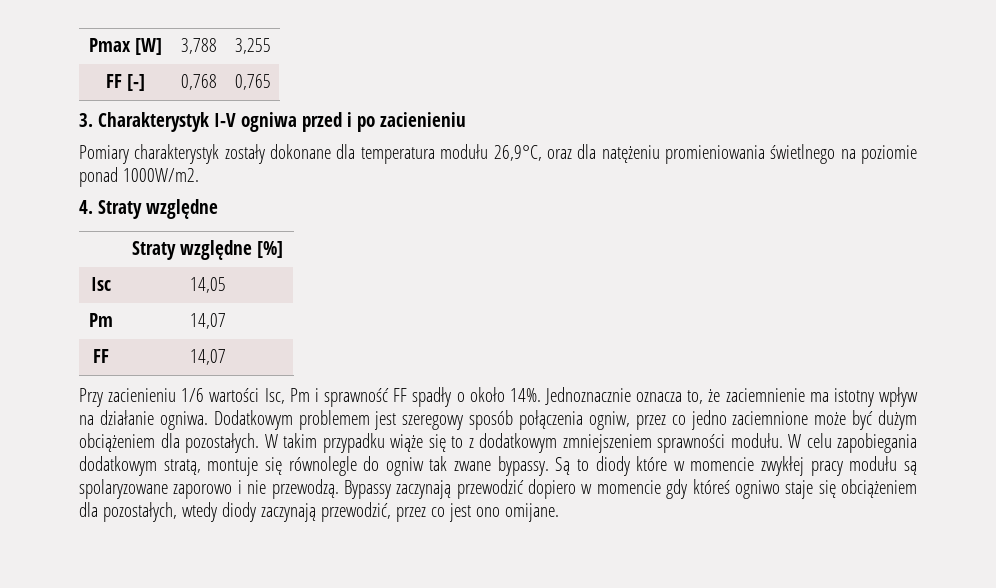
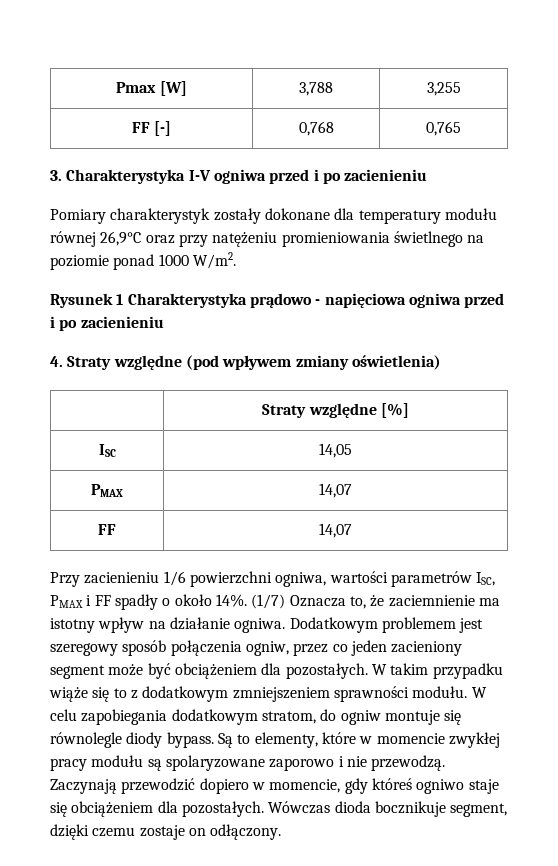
- 3. Charakterystyk I-V ogniwa przed i po zacienieniu
+ 3. Charakterystyka I-V ogniwa przed i po zacienieniu
- Pomiary charakterystyk zostały dokonane dla temperatura modułu 26,9°C, oraz dla natężeniu promieniowania świetlnego na poziomie ponad 1000W/m2.
+ Pomiary charakterystyk zostały dokonane dla temperatury modułu równej 26,9°C oraz przy natężeniu promieniowania świetlnego na poziomie ponad 1000 W/m2.
+ Rysunek 1 Charakterystyka prądowo - napięciowa ogniwa przed i po zacienieniu
- 4. Straty względne
+ 4. Straty względne (pod wpływem zmiany oświetlenia)
- Isc | 14,05
+ ISC | 14,05
- Pm | 14,07
+ PMAX | 14,07
- Przy zacienieniu 1/6 wartości Isc, Pm i sprawność FF spadły o około 14%.
+ Przy zacienieniu 1/6 powierzchni ogniwa, wartości parametrów ISC, PMAX i FF spadły o około 14%.
- Jednoznacznie oznacza to, że zaciemnienie ma istotny wpływ na działanie ogniwa.
+ (1/7) Oznacza to, że zaciemnienie ma istotny wpływ na działanie ogniwa.
- Dodatkowym problemem jest szeregowy sposób połączenia ogniw, przez co jedno zaciemnione może być dużym obciążeniem dla pozostałych.
+ Dodatkowym problemem jest szeregowy sposób połączenia ogniw, przez co jeden zacieniony segment może być obciążeniem dla pozostałych.
- W celu zapobiegania dodatkowym stratą, montuje się równolegle do ogniw tak zwane bypassy.
+ W celu zapobiegania dodatkowym stratom, do ogniw montuje się równolegle diody bypass.
- Są to diody które w momencie zwykłej pracy modułu są spolaryzowane zaporowo i nie przewodzą.
+ Są to elementy, które w momencie zwykłej pracy modułu są spolaryzowane zaporowo i nie przewodzą.
- Bypassy zaczynają przewodzić dopiero w momencie gdy któreś ogniwo staje się obciążeniem dla pozostałych, wtedy diody zaczynają przewodzić, przez co jest ono omijane.
+ Zaczynają przewodzić dopiero w momencie, gdy któreś ogniwo staje się obciążeniem dla pozostałych. Wówczas dioda bocznikuje segment, dzięki czemu zostaje on odłączony.

